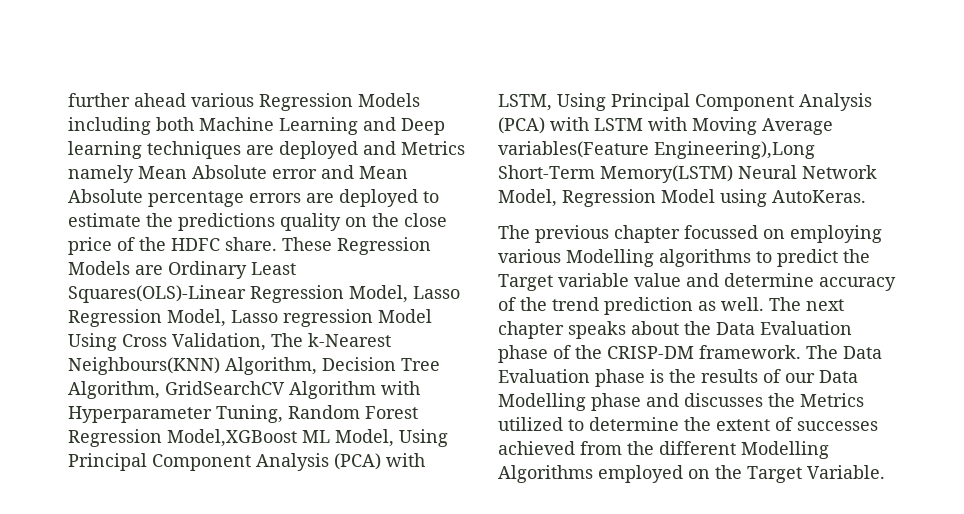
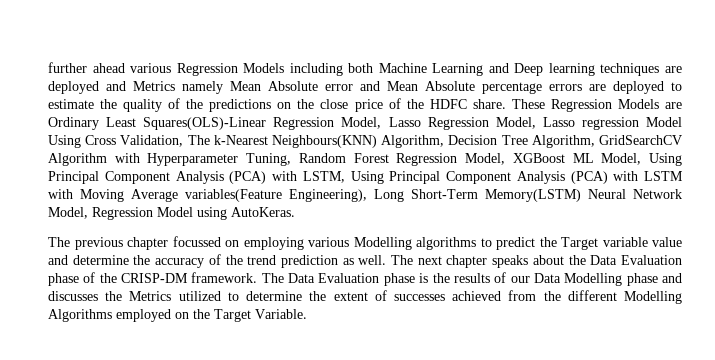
- further ahead various Regression Models including both Machine Learning and Deep learning techniques are deployed and Metrics namely Mean Absolute error and Mean Absolute percentage errors are deployed to estimate the predictions quality on the close price of the HDFC share.
+ further ahead various Regression Models including both Machine Learning and Deep learning techniques are deployed and Metrics namely Mean Absolute error and Mean Absolute percentage errors are deployed to estimate the quality of the predictions on the close price of the HDFC share.
- These Regression Models are Ordinary Least Squares(OLS)-Linear Regression Model, Lasso Regression Model, Lasso regression Model Using Cross Validation, The k-Nearest Neighbours(KNN) Algorithm, Decision Tree Algorithm, GridSearchCV Algorithm with Hyperparameter Tuning, Random Forest Regression Model,XGBoost ML Model, Using Principal Component Analysis (PCA) with LSTM, Using Principal Component Analysis (PCA) with LSTM with Moving Average variables(Feature Engineering),Long Short-Term Memory(LSTM) Neural Network Model, Regression Model using AutoKeras.
+ These Regression Models are Ordinary Least Squares(OLS)-Linear Regression Model, Lasso Regression Model, Lasso regression Model Using Cross Validation, The k-Nearest Neighbours(KNN) Algorithm, Decision Tree Algorithm, GridSearchCV Algorithm with Hyperparameter Tuning, Random Forest Regression Model, XGBoost ML Model, Using Principal Component Analysis (PCA) with LSTM, Using Principal Component Analysis (PCA) with LSTM with Moving Average variables(Feature Engineering), Long Short-Term Memory(LSTM) Neural Network Model, Regression Model using AutoKeras.
- The previous chapter focussed on employing various Modelling algorithms to predict the Target variable value and determine accuracy of the trend prediction as well.
+ The previous chapter focussed on employing various Modelling algorithms to predict the Target variable value and determine the accuracy of the trend prediction as well.

